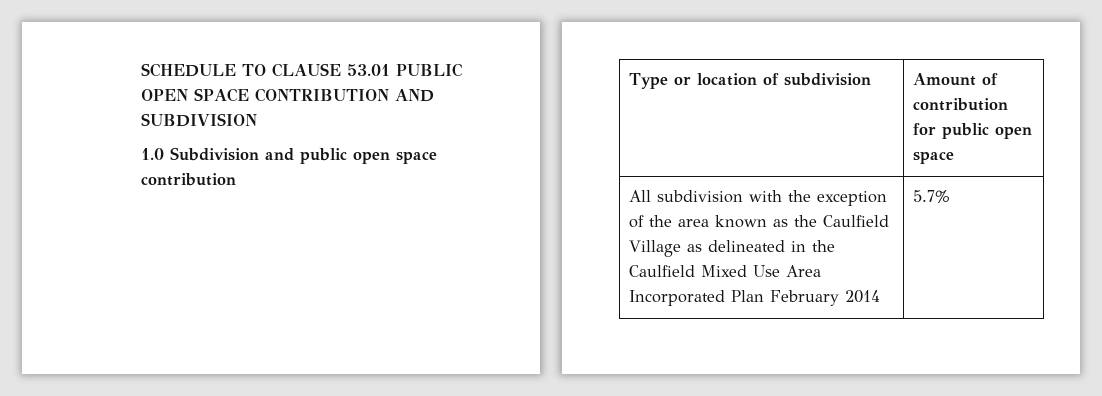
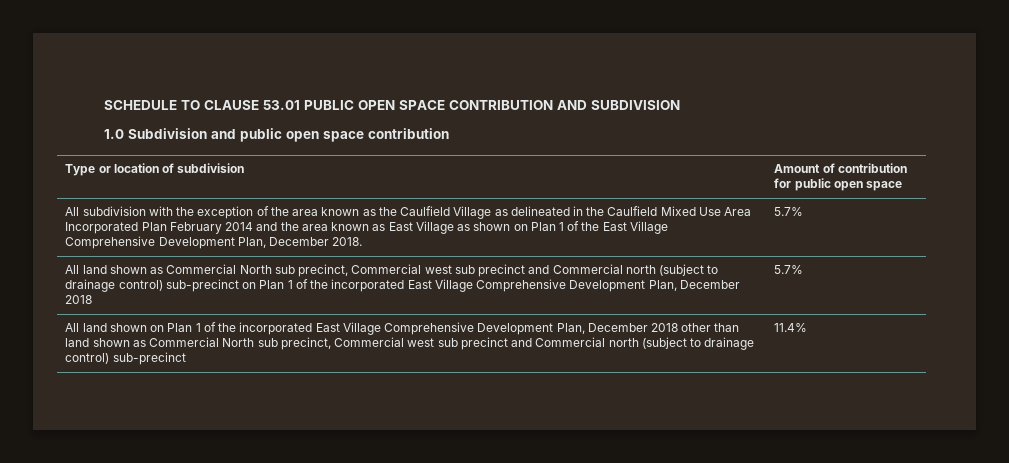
- All subdivision with the exception of the area known as the Caulfield Village as delineated in the Caulfield Mixed Use Area Incorporated Plan February 2014 | 5.7%
+ All subdivision with the exception of the area known as the Caulfield Village as delineated in the Caulfield Mixed Use Area Incorporated Plan February 2014 and the area known as East Village as shown on Plan 1 of the East Village Comprehensive Development Plan, December 2018. | 5.7%
+ All land shown as Commercial North sub precinct, Commercial west sub precinct and Commercial north (subject to drainage control) sub-precinct on Plan 1 of the incorporated East Village Comprehensive Development Plan, December 2018 | 5.7%
+ All land shown on Plan 1 of the incorporated East Village Comprehensive Development Plan, December 2018 other than land shown as Commercial North sub precinct, Commercial west sub precinct and Commercial north (subject to drainage control) sub-precinct | 11.4%

